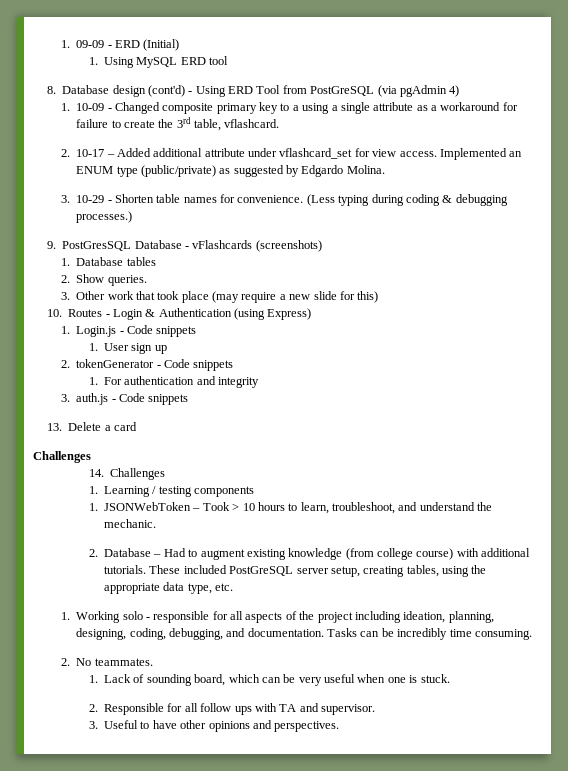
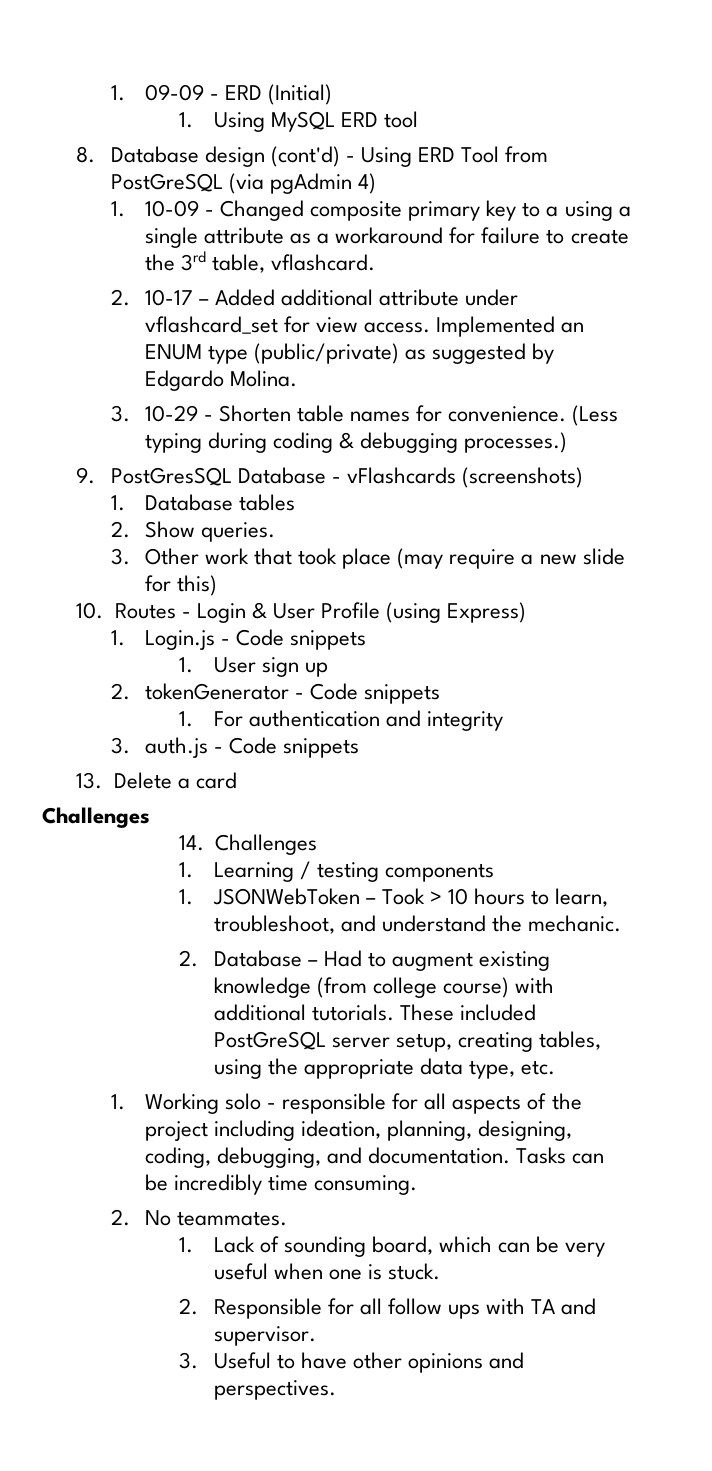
- 10. Routes - Login & Authentication (using Express)
+ 10. Routes - Login & User Profile (using Express)

